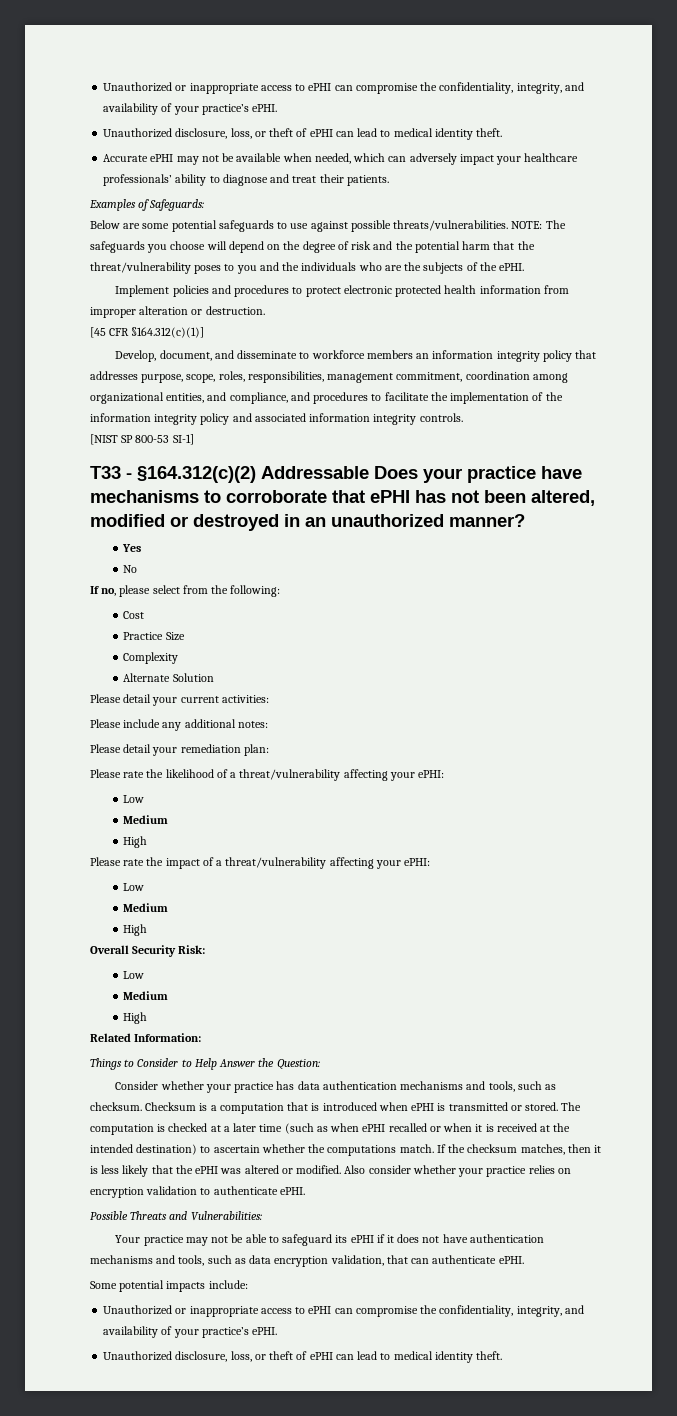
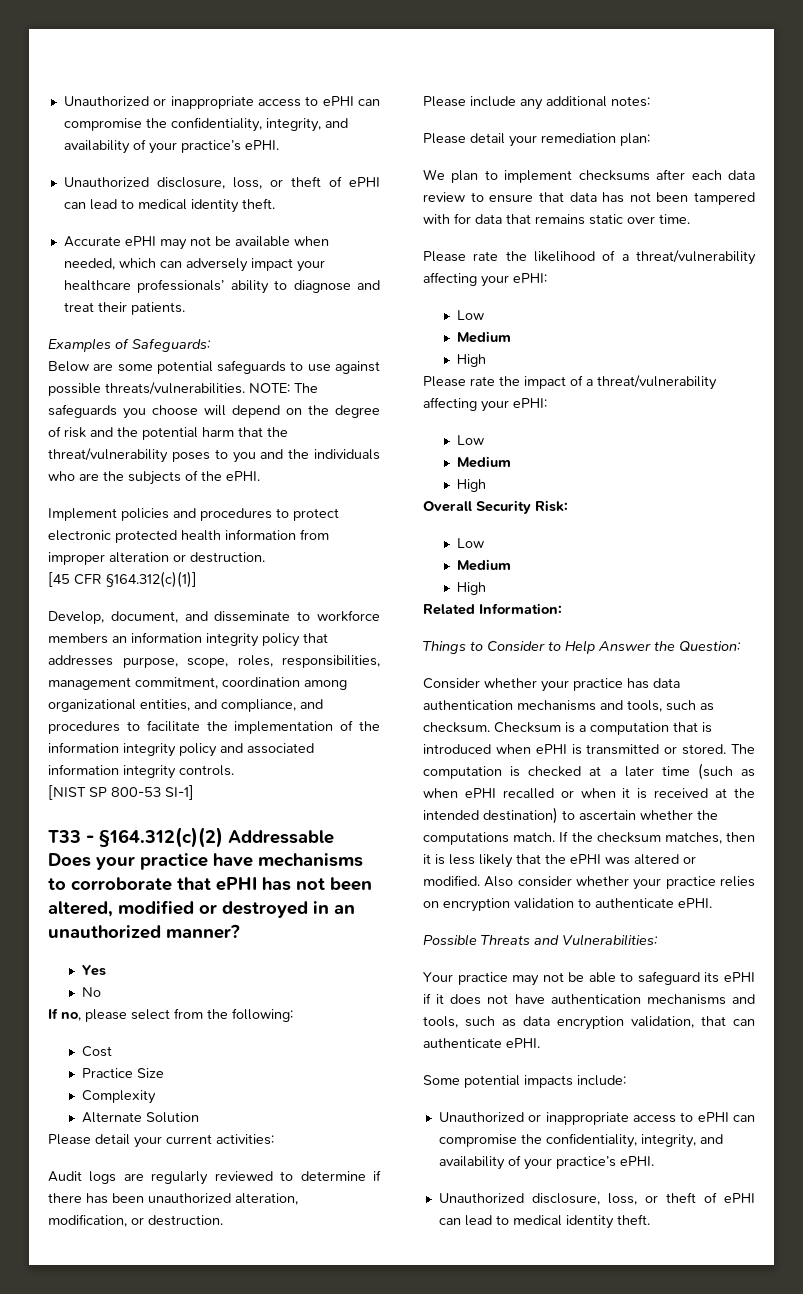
+ Audit logs are regularly reviewed to determine if there has been unauthorized alteration, modification, or destruction.
+ We plan to implement checksums after each data review to ensure that data has not been tampered with for data that remains static over time.

